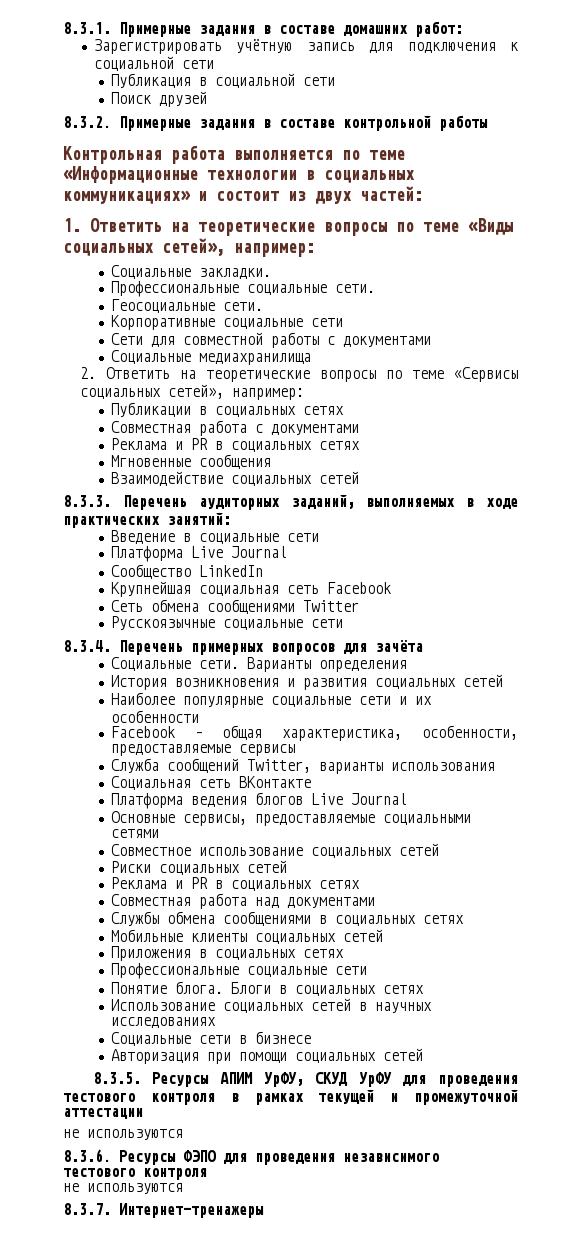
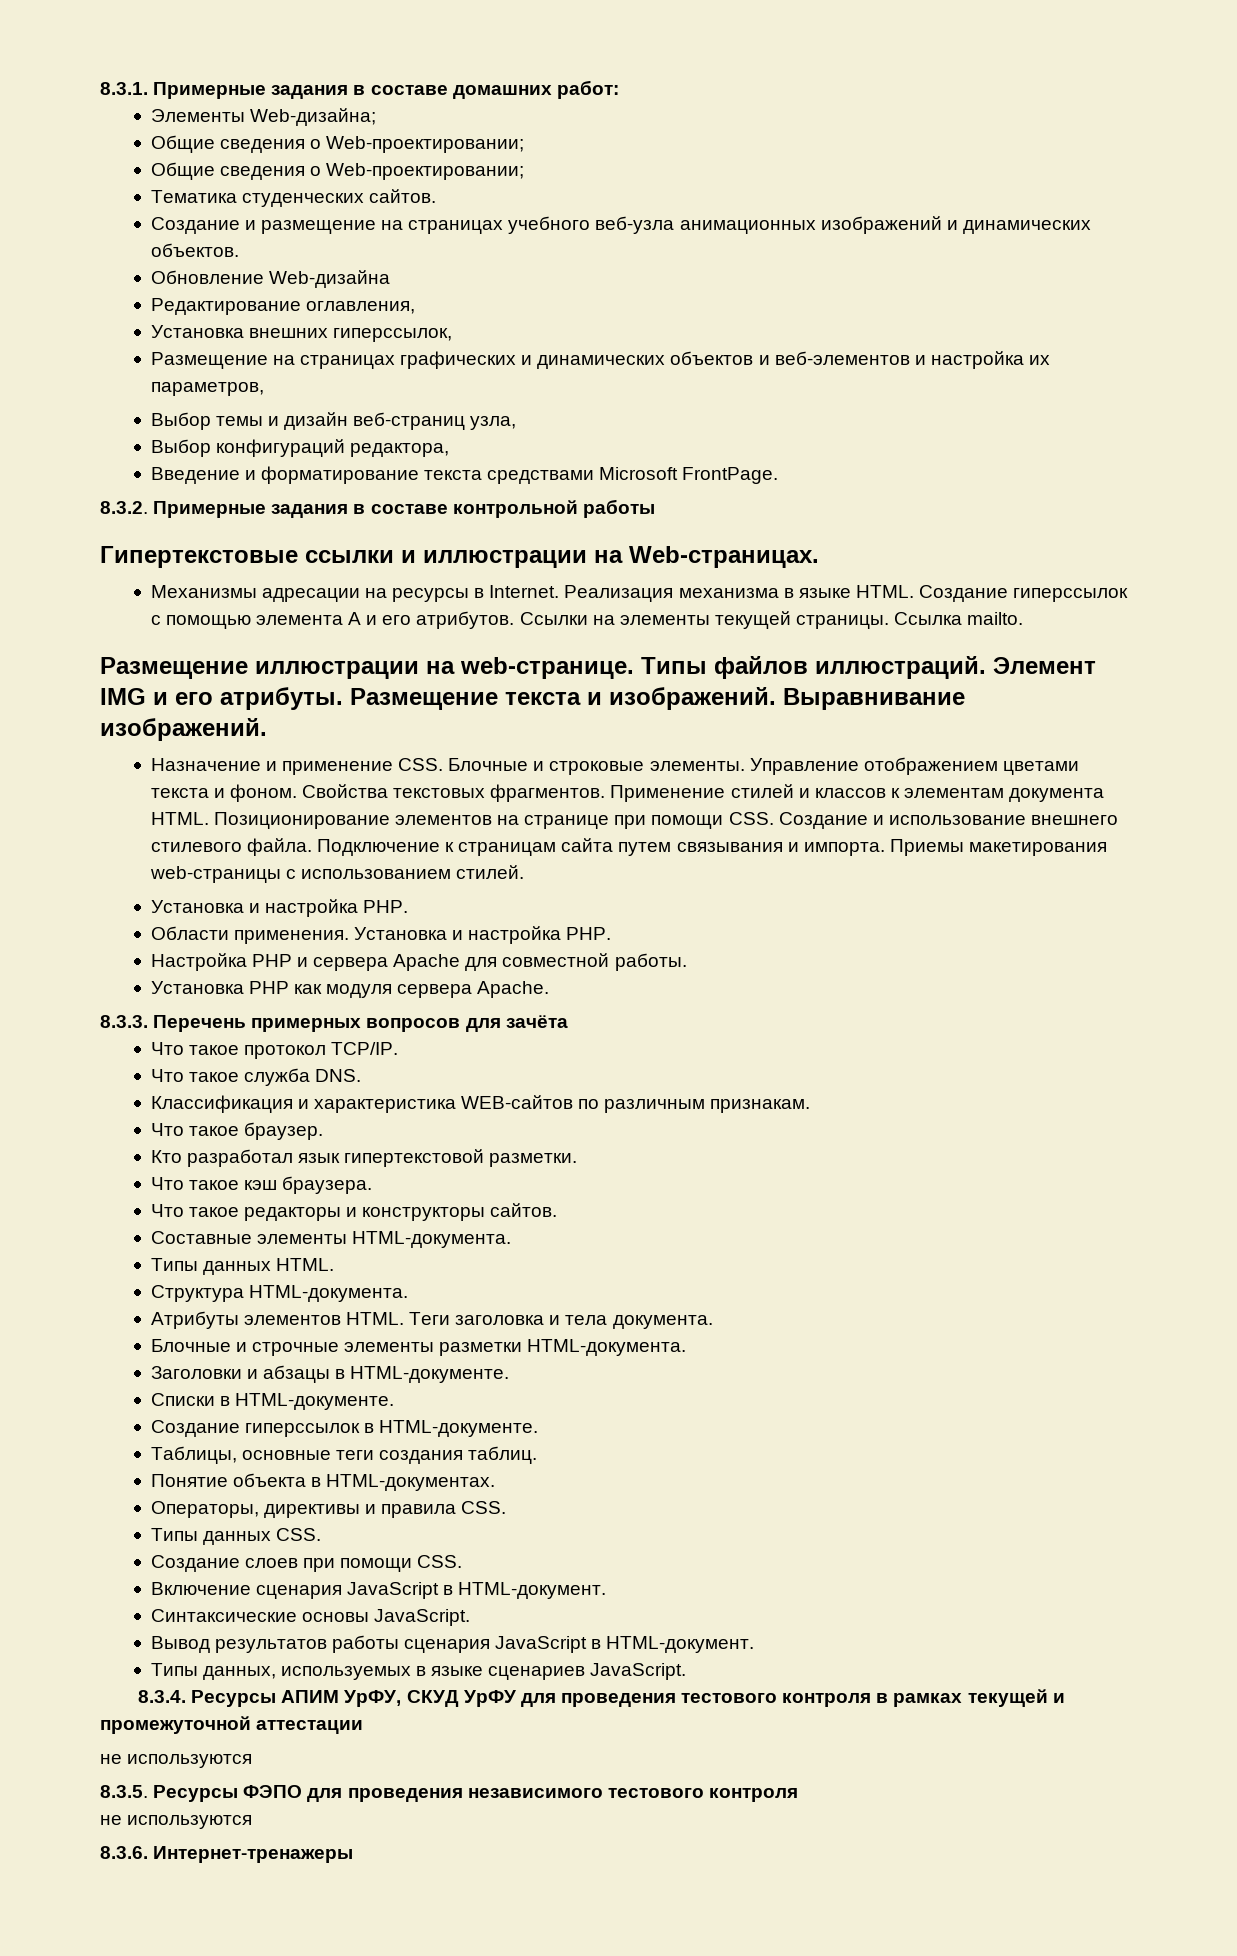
- Зарегистрировать учётную запись для подключения к социальной сети
- Публикация в социальной сети
- Поиск друзей
+ Элементы Web-дизайна;
+ Общие сведения о Web-проектировании;
+ Общие сведения о Web-проектировании;
+ Тематика студенческих сайтов.
+ Создание и размещение на страницах учебного веб-узла анимационных изображений и динамических объектов.
+ Обновление Web-дизайна
+ Редактирование оглавления,
+ Установка внешних гиперссылок,
+ Размещение на страницах графических и динамических объектов и веб-элементов и настройка их параметров,
+ Выбор темы и дизайн веб-страниц узла,
+ Выбор конфигураций редактора,
+ Введение и форматирование текста средствами Microsoft FrontPage.
- Контрольная работа выполняется по теме «Информационные технологии в социальных коммуникациях» и состоит из двух частей:
- 1. Ответить на теоретические вопросы по теме «Виды социальных сетей», например:
- Социальные закладки.
- Профессиональные социальные сети.
- Геосоциальные сети.
- Корпоративные социальные сети
- Сети для совместной работы с документами
- Социальные медиахранилища
- 2. Ответить на теоретические вопросы по теме «Сервисы социальных сетей», например:
- Публикации в социальных сетях
- Совместная работа с документами
- Реклама и PR в социальных сетях
- Мгновенные сообщения
- Взаимодействие социальных сетей
- 8.3.3. Перечень аудиторных заданий, выполняемых в ходе практических занятий:
- Введение в социальные сети
- Платформа Live Journal
- Сообщество LinkedIn
- Крупнейшая социальная сеть Facebook
- Сеть обмена сообщениями Twitter
- Русскоязычные социальные сети
- 8.3.4. Перечень примерных вопросов для зачёта
- Социальные сети. Варианты определения
- История возникновения и развития социальных сетей
- Наиболее популярные социальные сети и их особенности
- Facebook – общая характеристика, особенности, предоставляемые сервисы
- Служба сообщений Twitter, варианты использования
- Социальная сеть ВКонтакте
- Платформа ведения блогов Live Journal
- Основные сервисы, предоставляемые социальными сетями
- Совместное использование социальных сетей
- Риски социальных сетей
- Реклама и PR в социальных сетях
- Совместная работа над документами
- Службы обмена сообщениями в социальных сетях
- Мобильные клиенты социальных сетей
- Приложения в социальных сетях
- Профессиональные социальные сети
- Понятие блога. Блоги в социальных сетях
- Использование социальных сетей в научных исследованиях
- Социальные сети в бизнесе
- Авторизация при помощи социальных сетей
- 8.3.5. Ресурсы АПИМ УрФУ, СКУД УрФУ для проведения тестового контроля в рамках текущей и промежуточной аттестации
+ Гипертекстовые ссылки и иллюстрации на Web-страницах.
+ Механизмы адресации на ресурсы в Internet. Реализация механизма в языке HTML. Создание гиперссылок с помощью элемента A и его атрибутов. Ссылки на элементы текущей страницы. Ссылка mailto.
+ Размещение иллюстрации на web-странице. Типы файлов иллюстраций. Элемент IMG и его атрибуты. Размещение текста и изображений. Выравнивание изображений.
+ Назначение и применение CSS. Блочные и строковые элементы. Управление отображением цветами текста и фоном. Свойства текстовых фрагментов. Применение стилей и классов к элементам документа HTML. Позиционирование элементов на странице при помощи CSS. Создание и использование внешнего стилевого файла. Подключение к страницам сайта путем связывания и импорта. Приемы макетирования web-страницы с использованием стилей.
+ Установка и настройка PHP.
+ Области применения. Установка и настройка PHP.
+ Настройка PHP и сервера Apache для совместной работы.
+ Установка PHP как модуля сервера Apache.
+ 8.3.3. Перечень примерных вопросов для зачёта
+ Что такое протокол TCP/IP.
+ Что такое служба DNS.
+ Классификация и характеристика WEB-сайтов по различным признакам.
+ Что такое браузер.
+ Кто разработал язык гипертекстовой разметки.
+ Что такое кэш браузера.
+ Что такое редакторы и конструкторы сайтов.
+ Составные элементы HTML-документа.
+ Типы данных HTML.
+ Структура HTML-документа.
+ Атрибуты элементов HTML. Теги заголовка и тела документа.
+ Блочные и строчные элементы разметки HTML-документа.
+ Заголовки и абзацы в HTML-документе.
+ Списки в HTML-документе.
+ Создание гиперссылок в HTML-документе.
+ Таблицы, основные теги создания таблиц.
+ Понятие объекта в HTML-документах.
+ Операторы, директивы и правила CSS.
+ Типы данных CSS.
+ Создание слоев при помощи CSS.
+ Включение сценария JavaScript в HTML-документ.
+ Синтаксические основы JavaScript.
+ Вывод результатов работы сценария JavaScript в HTML-документ.
+ Типы данных, используемых в языке сценариев JavaScript.
+ 8.3.4. Ресурсы АПИМ УрФУ, СКУД УрФУ для проведения тестового контроля в рамках текущей и промежуточной аттестации
- 8.3.6. Ресурсы ФЭПО для проведения независимого тестового контроля
+ 8.3.5. Ресурсы ФЭПО для проведения независимого тестового контроля
- 8.3.7. Интернет-тренажеры
+ 8.3.6. Интернет-тренажеры

